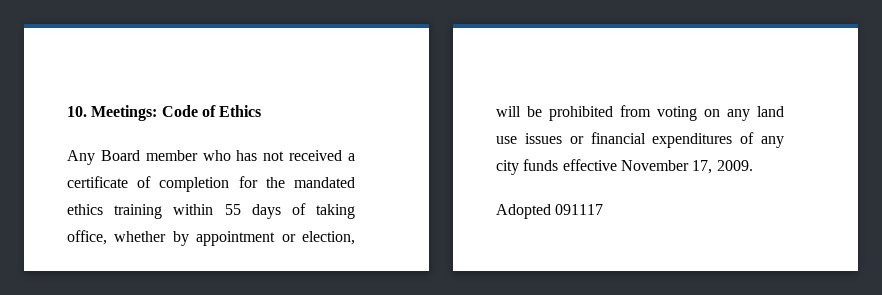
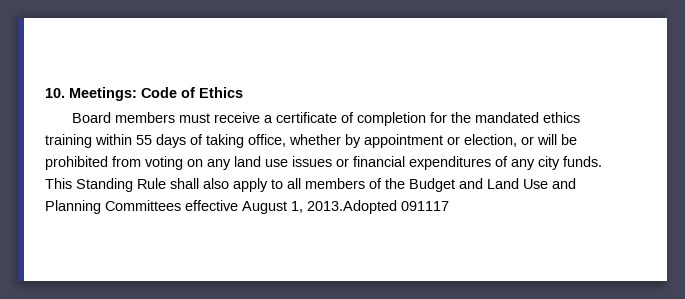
- Any Board member who has not received a certificate of completion for the mandated ethics training within 55 days of taking office, whether by appointment or election, will be prohibited from voting on any land use issues or financial expenditures of any city funds effective November 17, 2009.
- Adopted 091117
+ Board members must receive a certificate of completion for the mandated ethics training within 55 days of taking office, whether by appointment or election, or will be prohibited from voting on any land use issues or financial expenditures of any city funds. This Standing Rule shall also apply to all members of the Budget and Land Use and Planning Committees effective August 1, 2013.Adopted 091117

